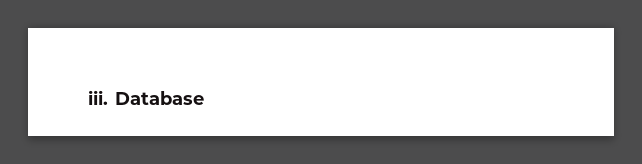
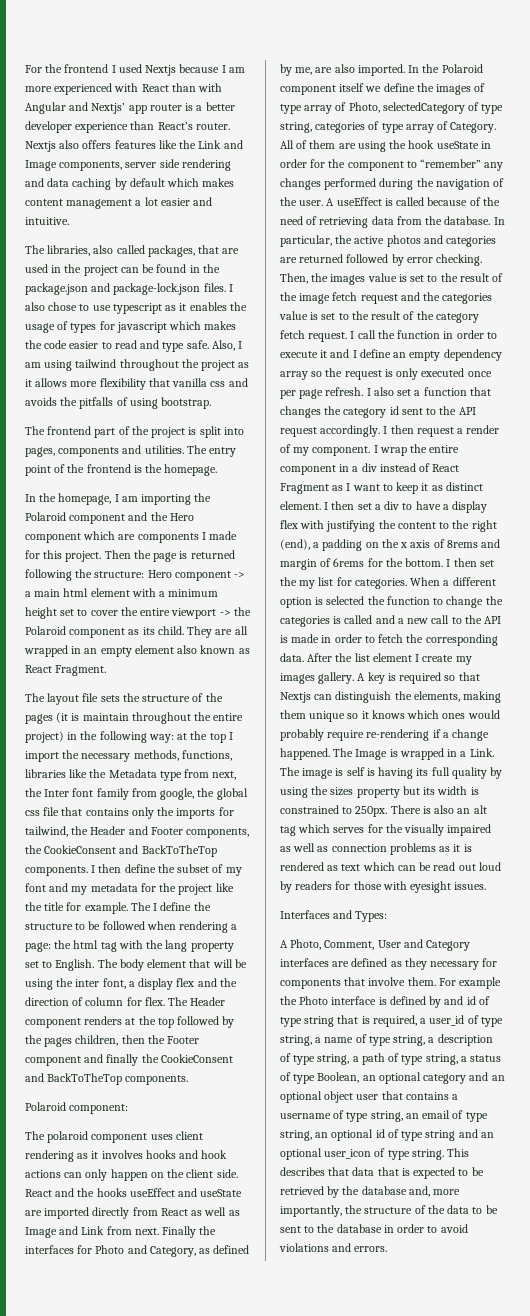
- iii. Database
+ For the frontend I used Nextjs because I am more experienced with React than with Angular and Nextjs’ app router is a better developer experience than React’s router. Nextjs also offers features like the Link and Image components, server side rendering and data caching by default which makes content management a lot easier and intuitive.
+ The libraries, also called packages, that are used in the project can be found in the package.json and package-lock.json files. I also chose to use typescript as it enables the usage of types for javascript which makes the code easier to read and type safe. Also, I am using tailwind throughout the project as it allows more flexibility that vanilla css and avoids the pitfalls of using bootstrap.
+ The frontend part of the project is split into pages, components and utilities. The entry point of the frontend is the homepage.
+ In the homepage, I am importing the Polaroid component and the Hero component which are components I made for this project. Then the page is returned following the structure: Hero component -> a main html element with a minimum height set to cover the entire viewport -> the Polaroid component as its child. They are all wrapped in an empty element also known as React Fragment.
+ The layout file sets the structure of the pages (it is maintain throughout the entire project) in the following way: at the top I import the necessary methods, functions, libraries like the Metadata type from next, the Inter font family from google, the global css file that contains only the imports for tailwind, the Header and Footer components, the CookieConsent and BackToTheTop components. I then define the subset of my font and my metadata for the project like the title for example. The I define the structure to be followed when rendering a page: the html tag with the lang property set to English. The body element that will be using the inter font, a display flex and the direction of column for flex. The Header component renders at the top followed by the pages children, then the Footer component and finally the CookieConsent and BackToTheTop components.
+ Polaroid component:
+ The polaroid component uses client rendering as it involves hooks and hook actions can only happen on the client side. React and the hooks useEffect and useState are imported directly from React as well as Image and Link from next. Finally the interfaces for Photo and Category, as defined by me, are also imported. In the Polaroid component itself we define the images of type array of Photo, selectedCategory of type string, categories of type array of Category. All of them are using the hook useState in order for the component to “remember” any changes performed during the navigation of the user. A useEffect is called because of the need of retrieving data from the database. In particular, the active photos and categories are returned followed by error checking. Then, the images value is set to the result of the image fetch request and the categories value is set to the result of the category fetch request. I call the function in order to execute it and I define an empty dependency array so the request is only executed once per page refresh. I also set a function that changes the category id sent to the API request accordingly. I then request a render of my component. I wrap the entire component in a div instead of React Fragment as I want to keep it as distinct element. I then set a div to have a display flex with justifying the content to the right (end), a padding on the x axis of 8rems and margin of 6rems for the bottom. I then set the my list for categories. When a different option is selected the function to change the categories is called and a new call to the API is made in order to fetch the corresponding data. After the list element I create my images gallery. A key is required so that Nextjs can distinguish the elements, making them unique so it knows which ones would probably require re-rendering if a change happened. The Image is wrapped in a Link. The image is self is having its full quality by using the sizes property but its width is constrained to 250px. There is also an alt tag which serves for the visually impaired as well as connection problems as it is rendered as text which can be read out loud by readers for those with eyesight issues.
+ Interfaces and Types:
+ A Photo, Comment, User and Category interfaces are defined as they necessary for components that involve them. For example the Photo interface is defined by and id of type string that is required, a user_id of type string, a name of type string, a description of type string, a path of type string, a status of type Boolean, an optional category and an optional object user that contains a username of type string, an email of type string, an optional id of type string and an optional user_icon of type string. This describes that data that is expected to be retrieved by the database and, more importantly, the structure of the data to be sent to the database in order to avoid violations and errors.

